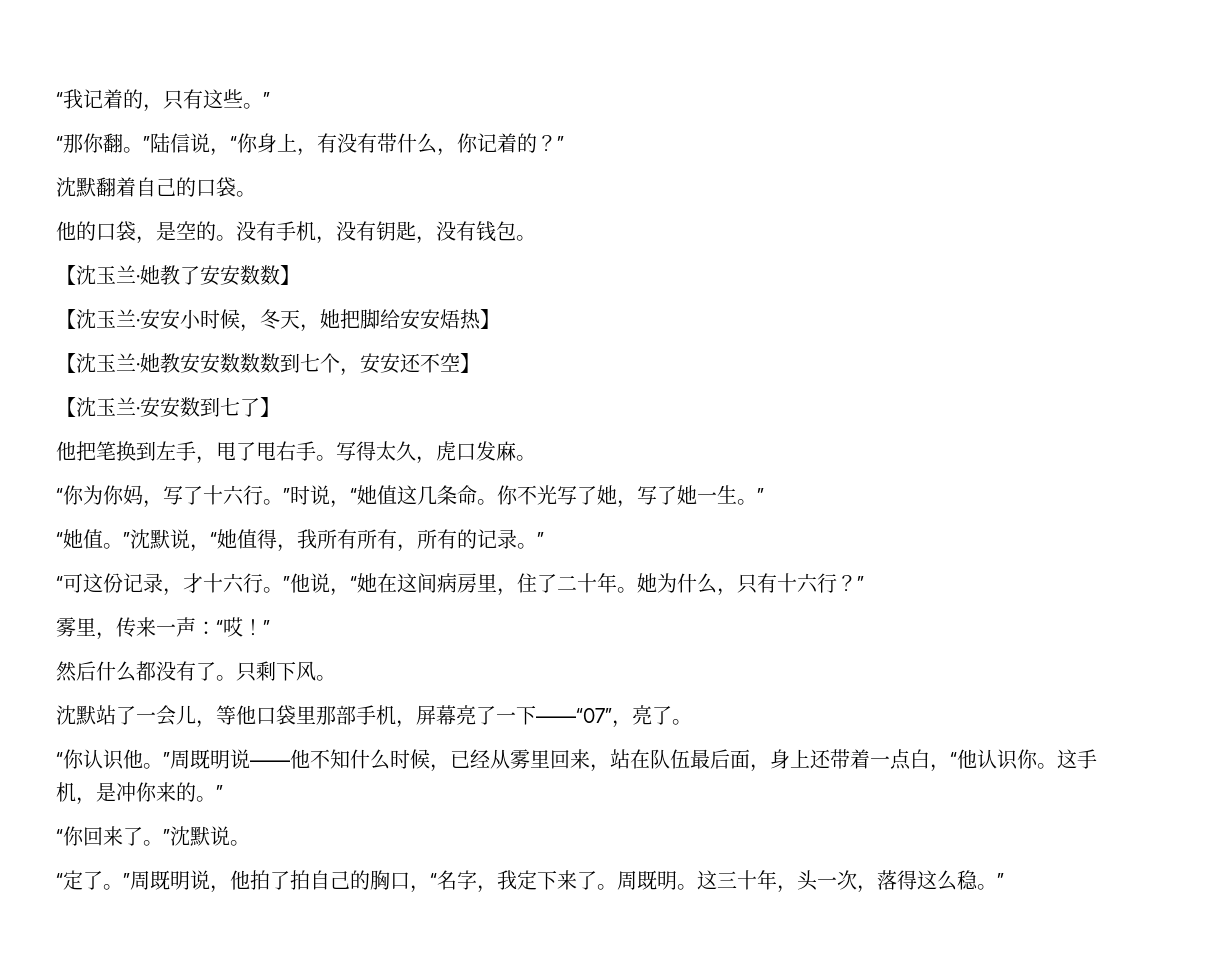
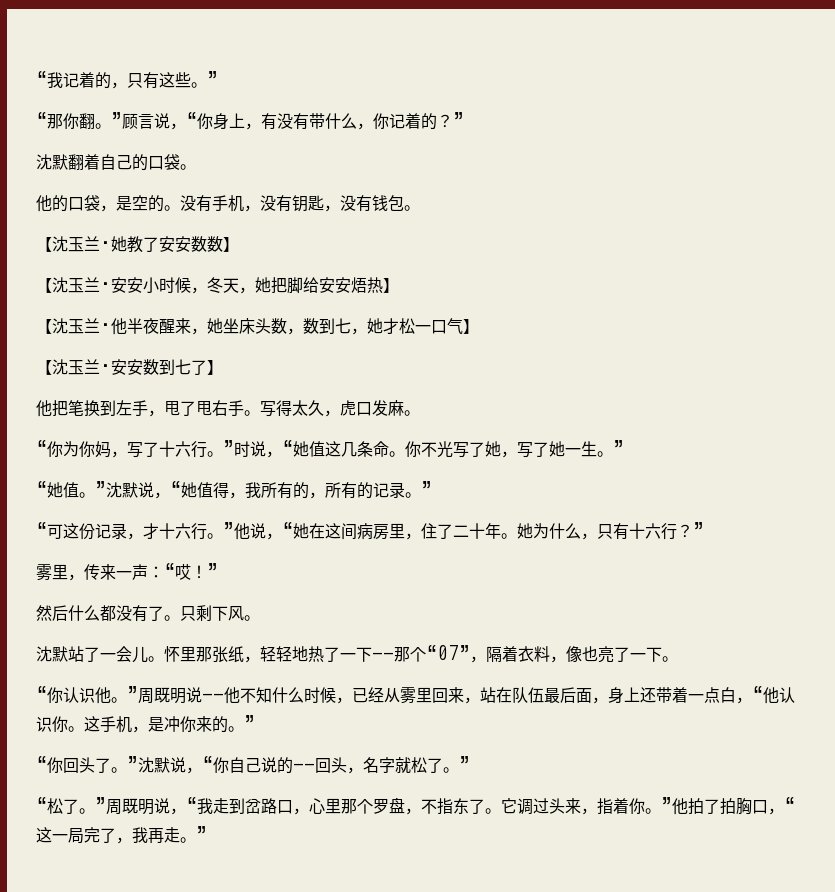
- “那你翻。”陆信说，“你身上，有没有带什么，你记着的？”
+ “那你翻。”顾言说，“你身上，有没有带什么，你记着的？”
- 【沈玉兰·她教安安数数数到七个，安安还不空】
+ 【沈玉兰·他半夜醒来，她坐床头数，数到七，她才松一口气】
- “她值。”沈默说，“她值得，我所有所有，所有的记录。”
+ “她值。”沈默说，“她值得，我所有的，所有的记录。”
- 沈默站了一会儿，等他口袋里那部手机，屏幕亮了一下——“07”，亮了。
+ 沈默站了一会儿。怀里那张纸，轻轻地热了一下——那个“07”，隔着衣料，像也亮了一下。
- “你回来了。”沈默说。
- “定了。”周既明说，他拍了拍自己的胸口，“名字，我定下来了。周既明。这三十年，头一次，落得这么稳。”
+ “你回头了。”沈默说，“你自己说的——回头，名字就松了。”
+ “松了。”周既明说，“我走到岔路口，心里那个罗盘，不指东了。它调过头来，指着你。”他拍了拍胸口，“这一局完了，我再走。”

